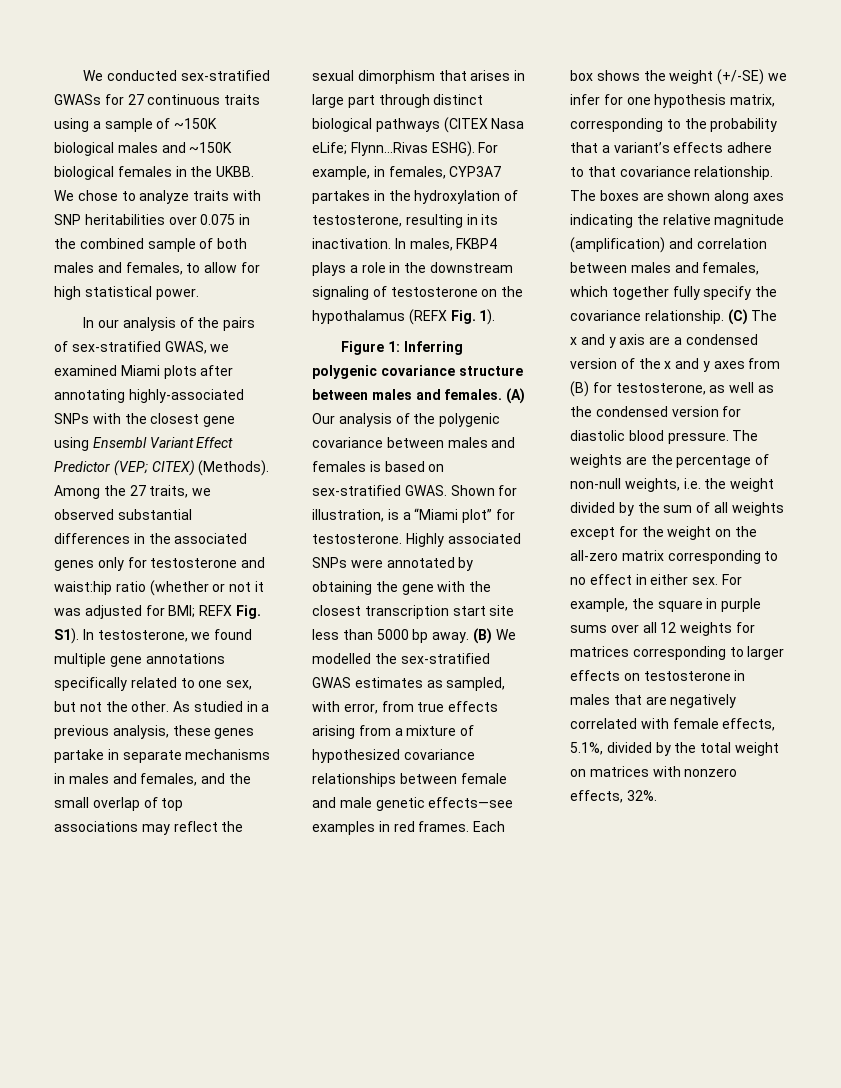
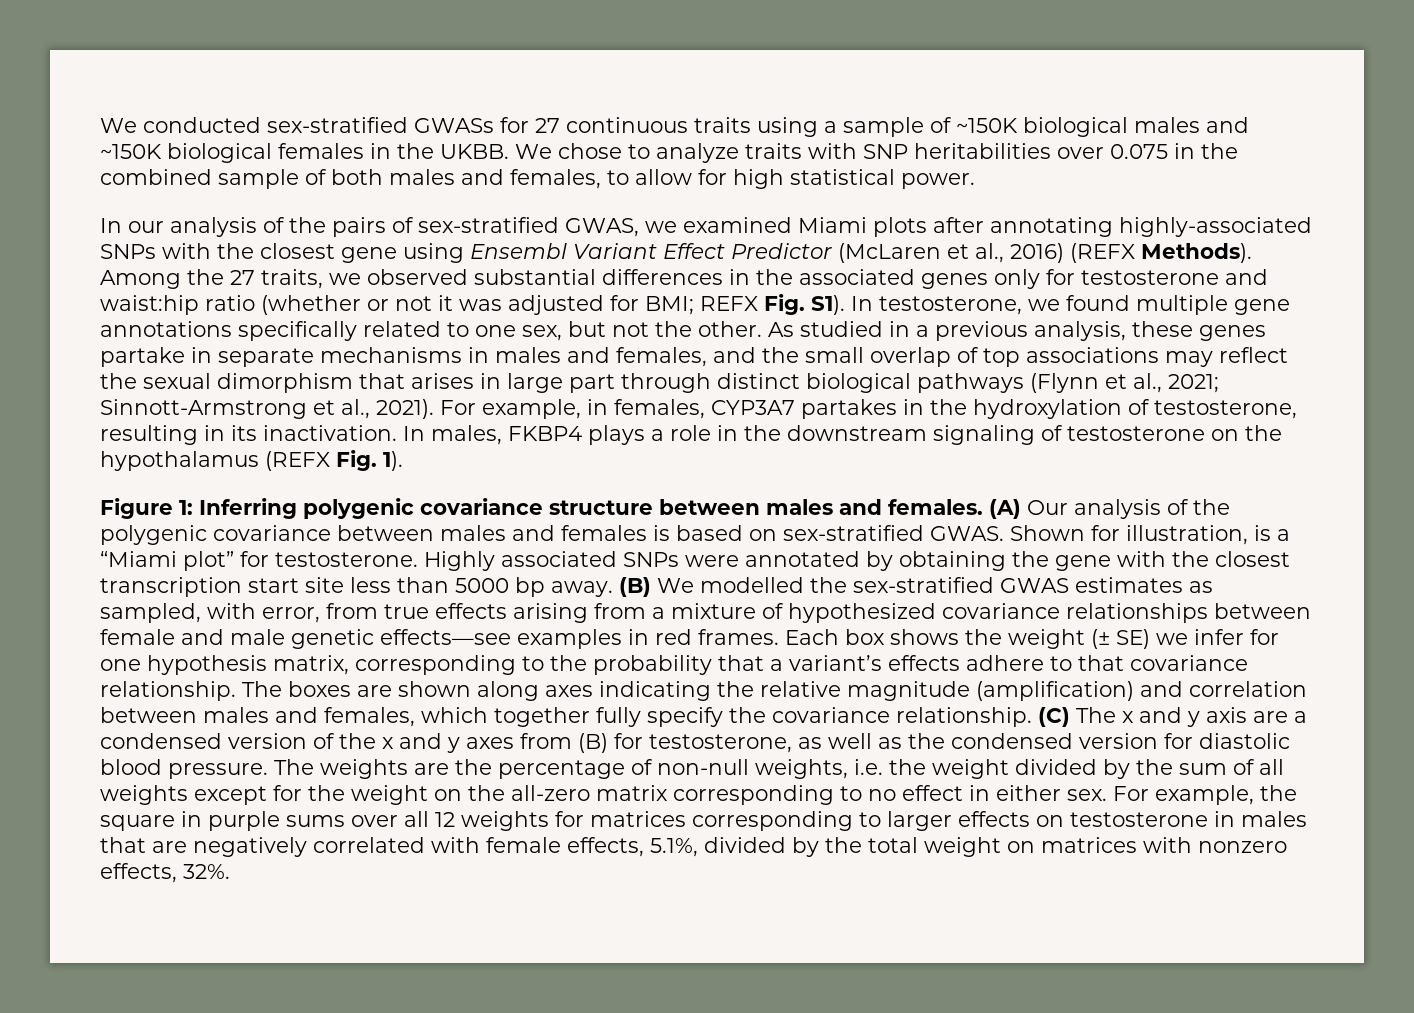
- In our analysis of the pairs of sex-stratified GWAS, we examined Miami plots after annotating highly-associated SNPs with the closest gene using Ensembl Variant Effect Predictor (VEP; CITEX) (Methods).
+ In our analysis of the pairs of sex-stratified GWAS, we examined Miami plots after annotating highly-associated SNPs with the closest gene using Ensembl Variant Effect Predictor (McLaren et al., 2016) (REFX Methods).
- As studied in a previous analysis, these genes partake in separate mechanisms in males and females, and the small overlap of top associations may reflect the sexual dimorphism that arises in large part through distinct biological pathways (CITEX Nasa eLife; Flynn…Rivas ESHG).
+ As studied in a previous analysis, these genes partake in separate mechanisms in males and females, and the small overlap of top associations may reflect the sexual dimorphism that arises in large part through distinct biological pathways (Flynn et al., 2021; Sinnott-Armstrong et al., 2021).
- Each box shows the weight (+/-SE) we infer for one hypothesis matrix, corresponding to the probability that a variant’s effects adhere to that covariance relationship.
+ Each box shows the weight (± SE) we infer for one hypothesis matrix, corresponding to the probability that a variant’s effects adhere to that covariance relationship.

